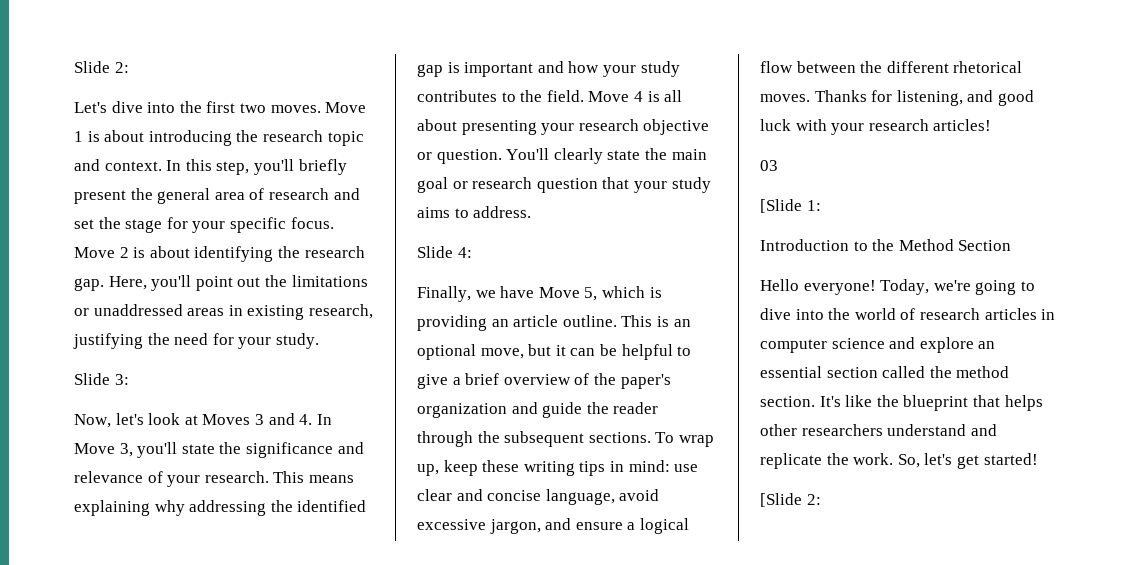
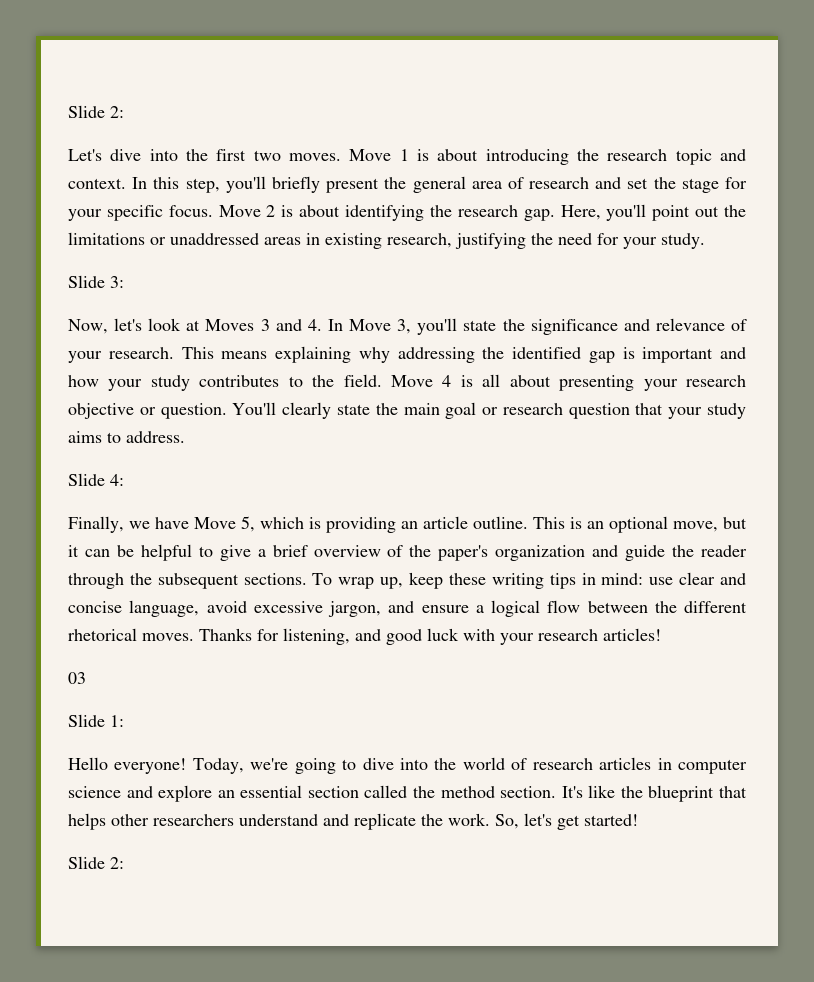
- [Slide 1:
+ Slide 1:
- Introduction to the Method Section
  So, let's get started!
- [Slide 2:
+ Slide 2:

